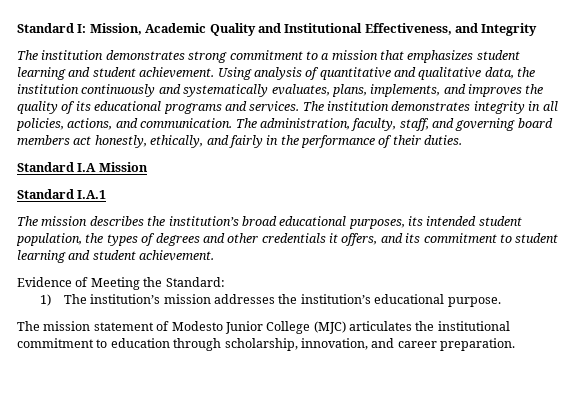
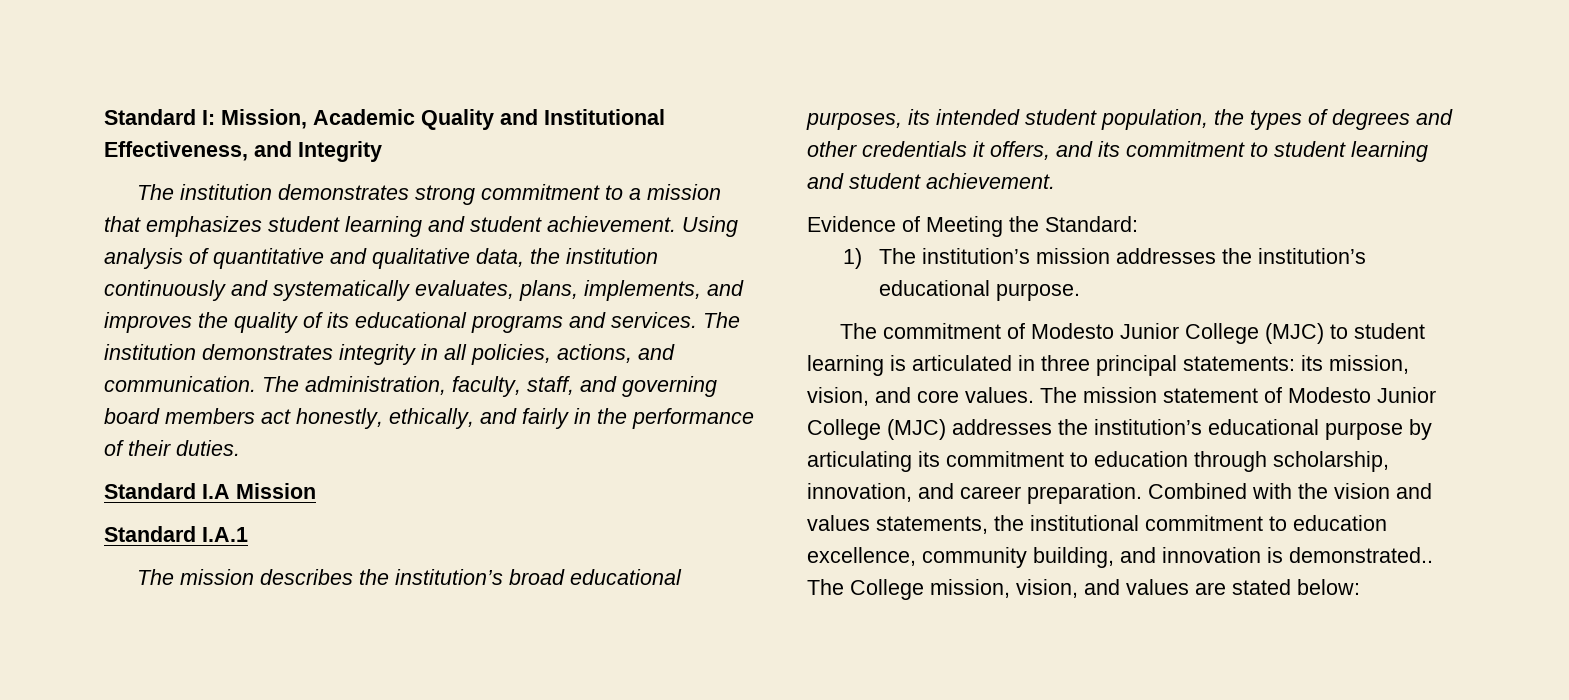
- The mission statement of Modesto Junior College (MJC) articulates the institutional commitment to education through scholarship, innovation, and career preparation.
+ The commitment of Modesto Junior College (MJC) to student learning is articulated in three principal statements: its mission, vision, and core values. The mission statement of Modesto Junior College (MJC) addresses the institution’s educational purpose by articulating its commitment to education through scholarship, innovation, and career preparation.
+ Combined with the vision and values statements, the institutional commitment to education excellence, community building, and innovation is demonstrated.. The College mission, vision, and values are stated below:

